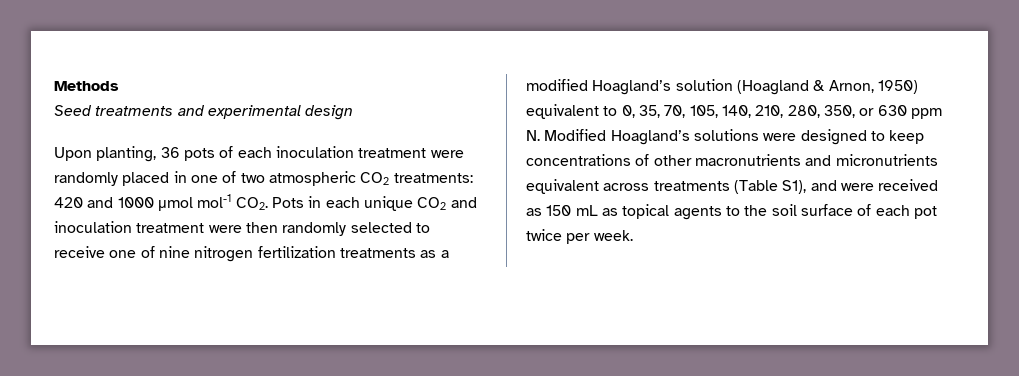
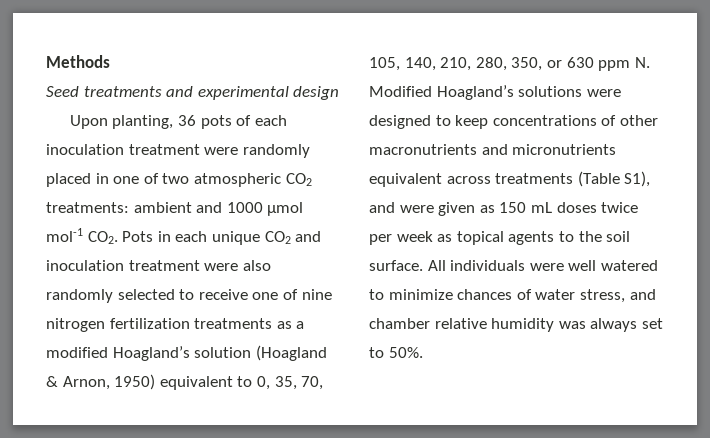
- 420 and 1000 μmol mol-1 CO2. Pots in each unique CO2 and inoculation treatment were then randomly selected to receive one of nine nitrogen fertilization treatments as a modified Hoagland’s solution (Hoagland & Arnon, 1950) equivalent to 0, 35, 70, 105, 140, 210, 280, 350, or 630 ppm N. Modified Hoagland’s solutions were designed to keep concentrations of other macronutrients and micronutrients equivalent across treatments (Table S1), and were received as 150 mL as topical agents to the soil surface of each pot twice per week.
+ ambient and 1000 μmol mol-1 CO2. Pots in each unique CO2 and inoculation treatment were also randomly selected to receive one of nine nitrogen fertilization treatments as a modified Hoagland’s solution (Hoagland & Arnon, 1950) equivalent to 0, 35, 70, 105, 140, 210, 280, 350, or 630 ppm N. Modified Hoagland’s solutions were designed to keep concentrations of other macronutrients and micronutrients equivalent across treatments (Table S1), and were given as 150 mL doses twice per week as topical agents to the soil surface. All individuals were well watered to minimize chances of water stress, and chamber relative humidity was always set to 50%.

